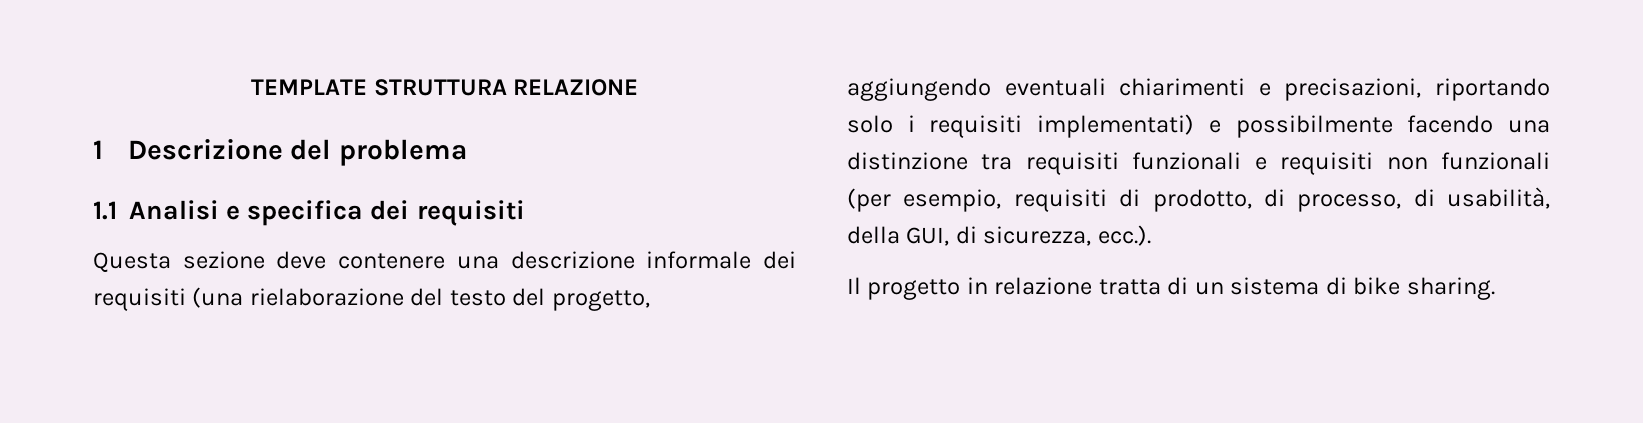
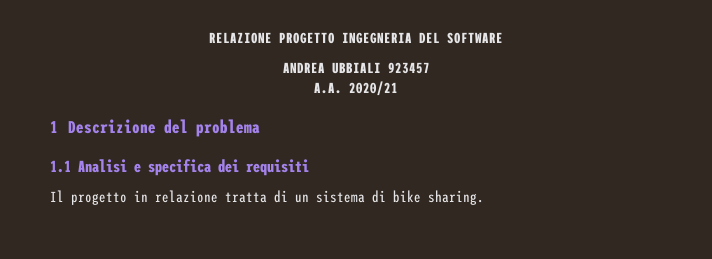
- TEMPLATE STRUTTURA RELAZIONE
+ RELAZIONE PROGETTO INGEGNERIA DEL SOFTWARE
+ ANDREA UBBIALI 923457
+ A.A. 2020/21
- Questa sezione deve contenere una descrizione informale dei requisiti (una rielaborazione del testo del progetto, aggiungendo eventuali chiarimenti e precisazioni, riportando solo i requisiti implementati) e possibilmente facendo una distinzione tra requisiti funzionali e requisiti non funzionali (per esempio, requisiti di prodotto, di processo, di usabilità, della GUI, di sicurezza, ecc.).

